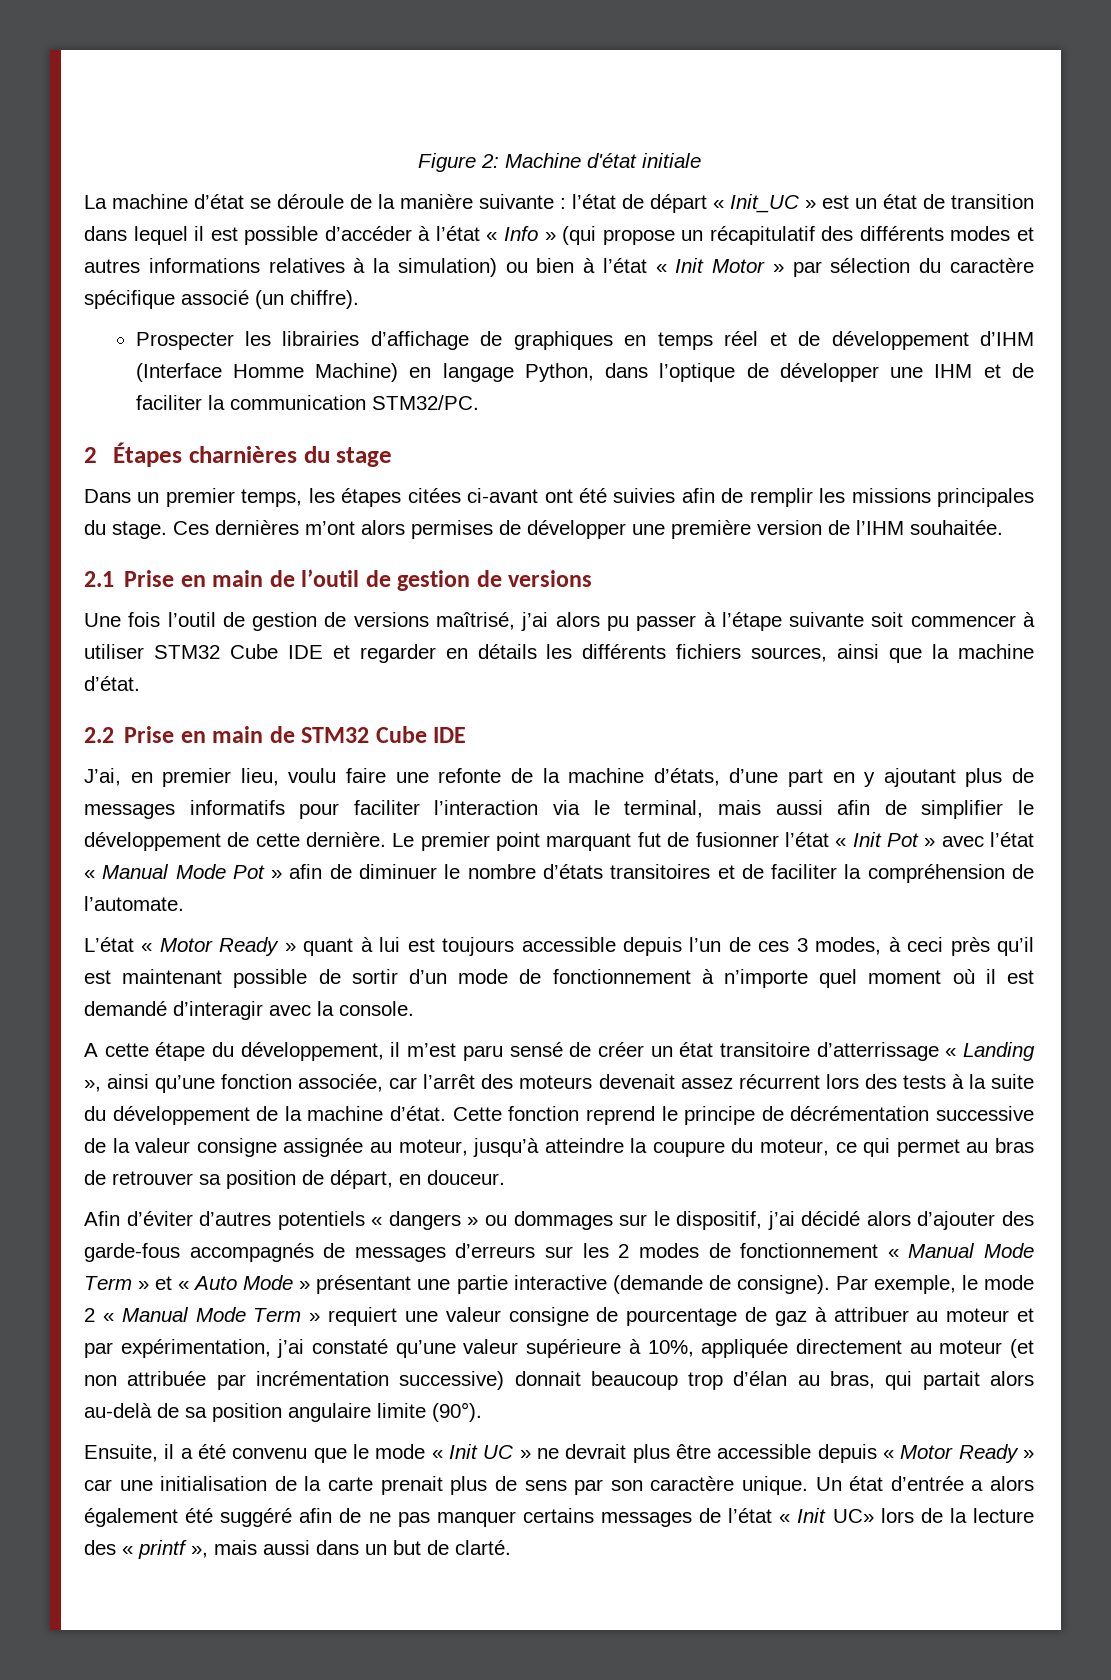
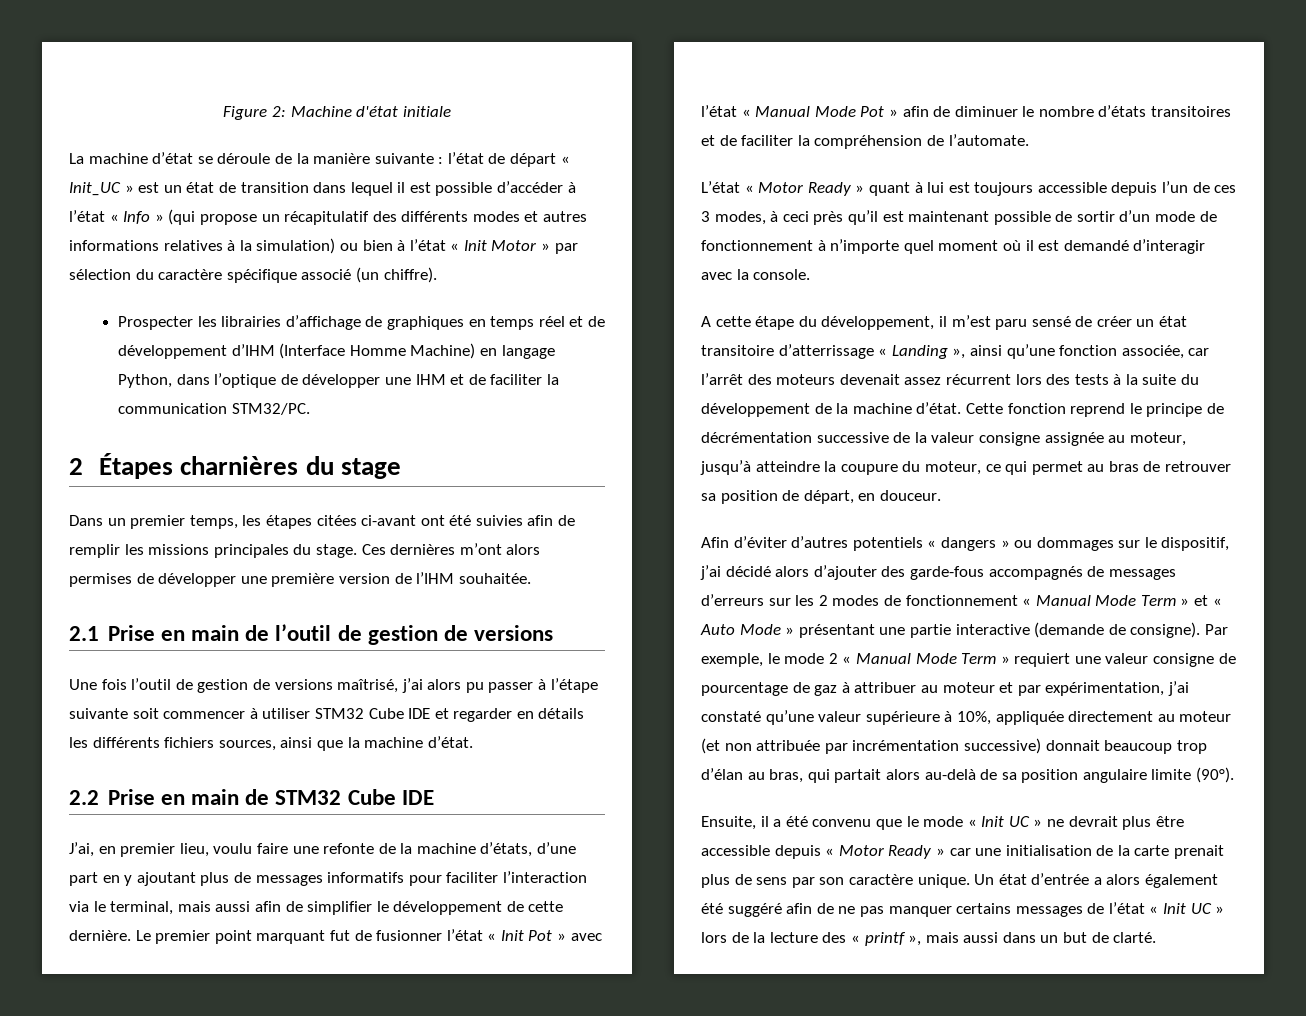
- Un état d’entrée a alors également été suggéré afin de ne pas manquer certains messages de l’état « Init UC» lors de la lecture des « printf », mais aussi dans un but de clarté.
+ Un état d’entrée a alors également été suggéré afin de ne pas manquer certains messages de l’état « Init UC » lors de la lecture des « printf », mais aussi dans un but de clarté.

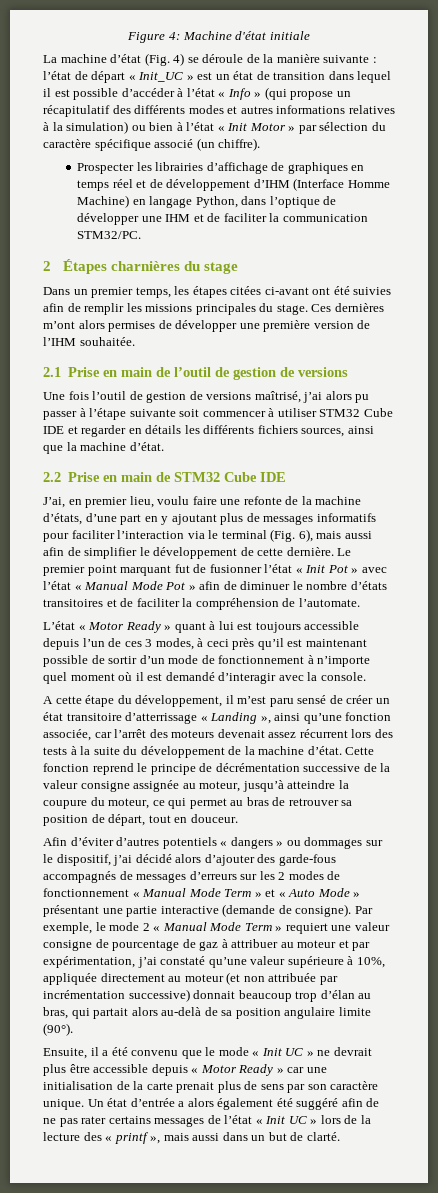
- Figure 2: Machine d'état initiale
+ Figure 4: Machine d'état initiale
- La machine d’état se déroule de la manière suivante :
+ La machine d’état (Fig. 4) se déroule de la manière suivante :
- J’ai, en premier lieu, voulu faire une refonte de la machine d’états, d’une part en y ajoutant plus de messages informatifs pour faciliter l’interaction via le terminal, mais aussi afin de simplifier le développement de cette dernière.
+ J’ai, en premier lieu, voulu faire une refonte de la machine d’états, d’une part en y ajoutant plus de messages informatifs pour faciliter l’interaction via le terminal (Fig. 6), mais aussi afin de simplifier le développement de cette dernière.
- Cette fonction reprend le principe de décrémentation successive de la valeur consigne assignée au moteur, jusqu’à atteindre la coupure du moteur, ce qui permet au bras de retrouver sa position de départ, en douceur.
+ Cette fonction reprend le principe de décrémentation successive de la valeur consigne assignée au moteur, jusqu’à atteindre la coupure du moteur, ce qui permet au bras de retrouver sa position de départ, tout en douceur.
- Un état d’entrée a alors également été suggéré afin de ne pas manquer certains messages de l’état « Init UC » lors de la lecture des « printf », mais aussi dans un but de clarté.
+ Un état d’entrée a alors également été suggéré afin de ne pas rater certains messages de l’état « Init UC » lors de la lecture des « printf », mais aussi dans un but de clarté.

